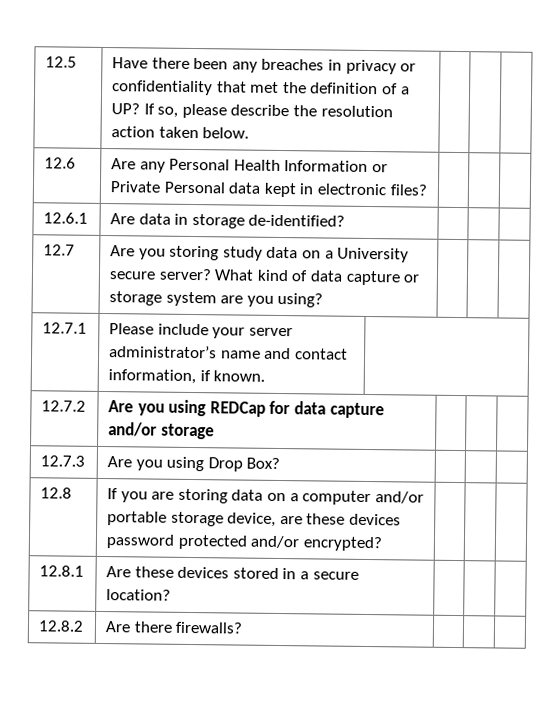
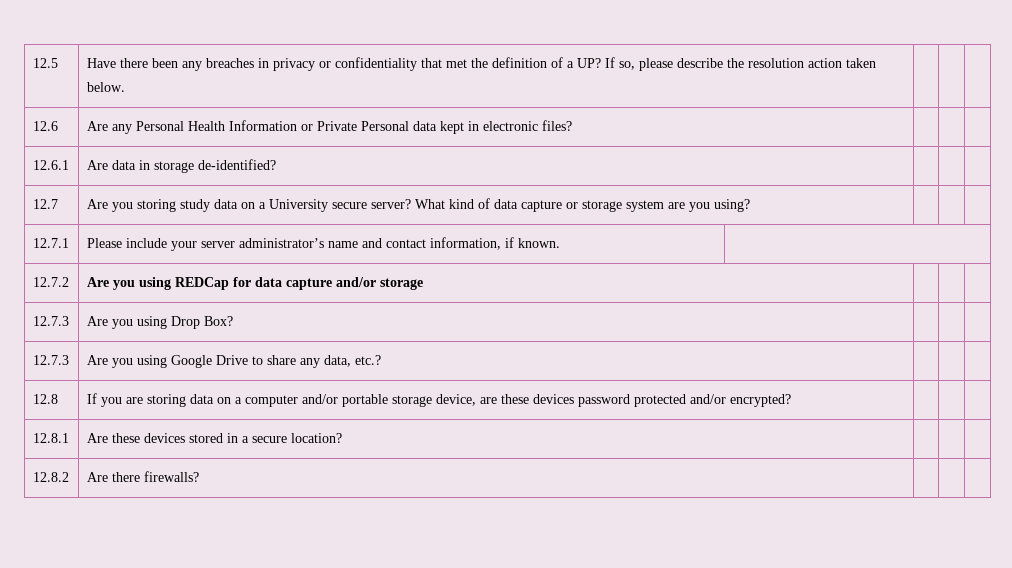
+ 12.7.3 | Are you using Google Drive to share any data, etc.? | | |

